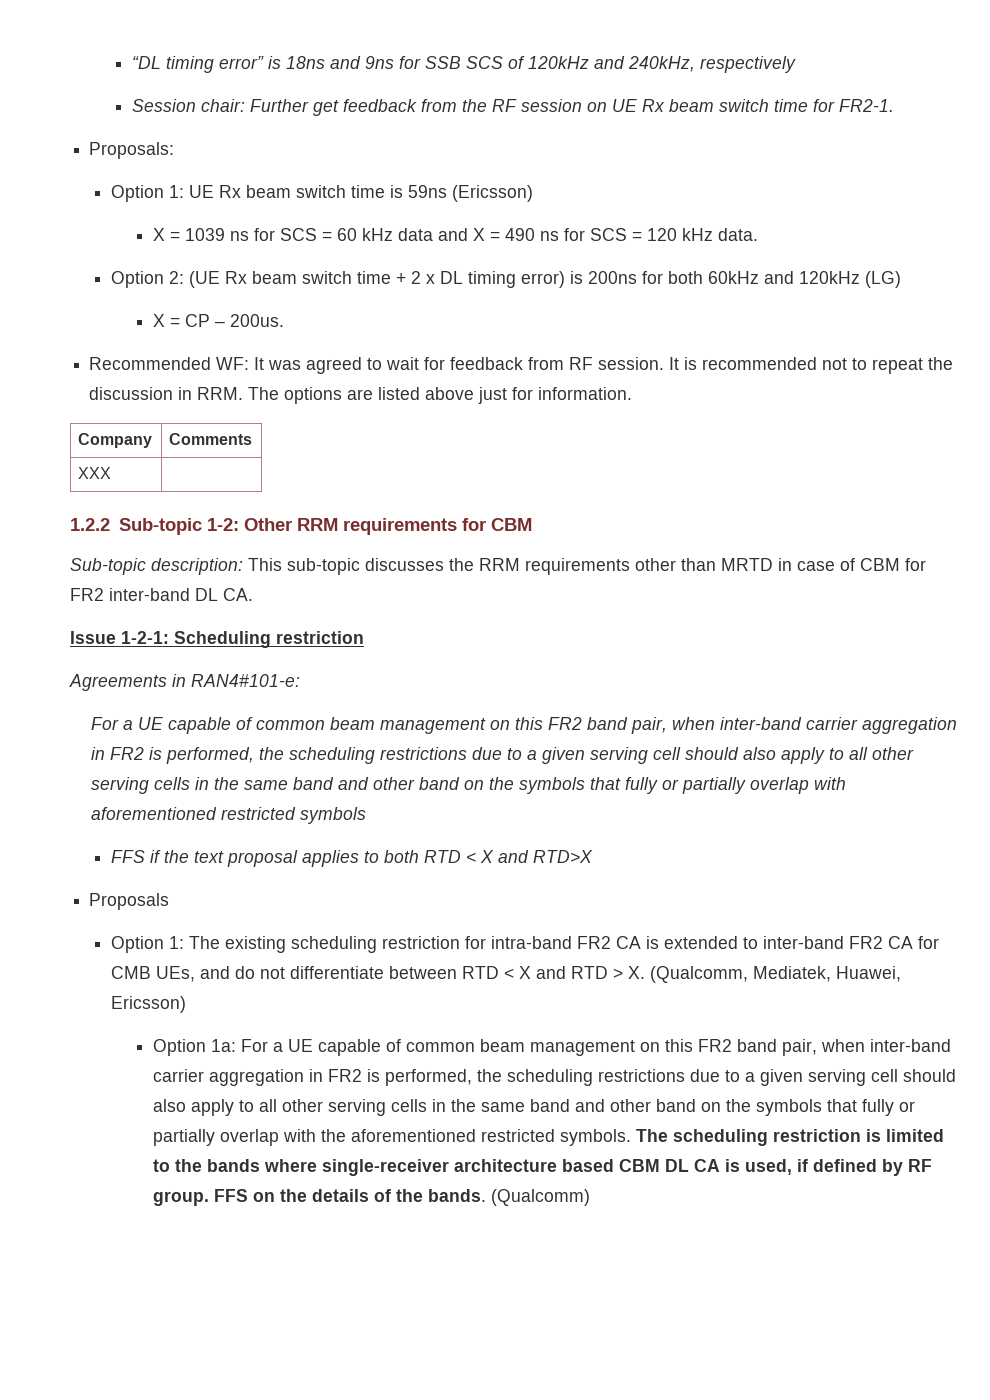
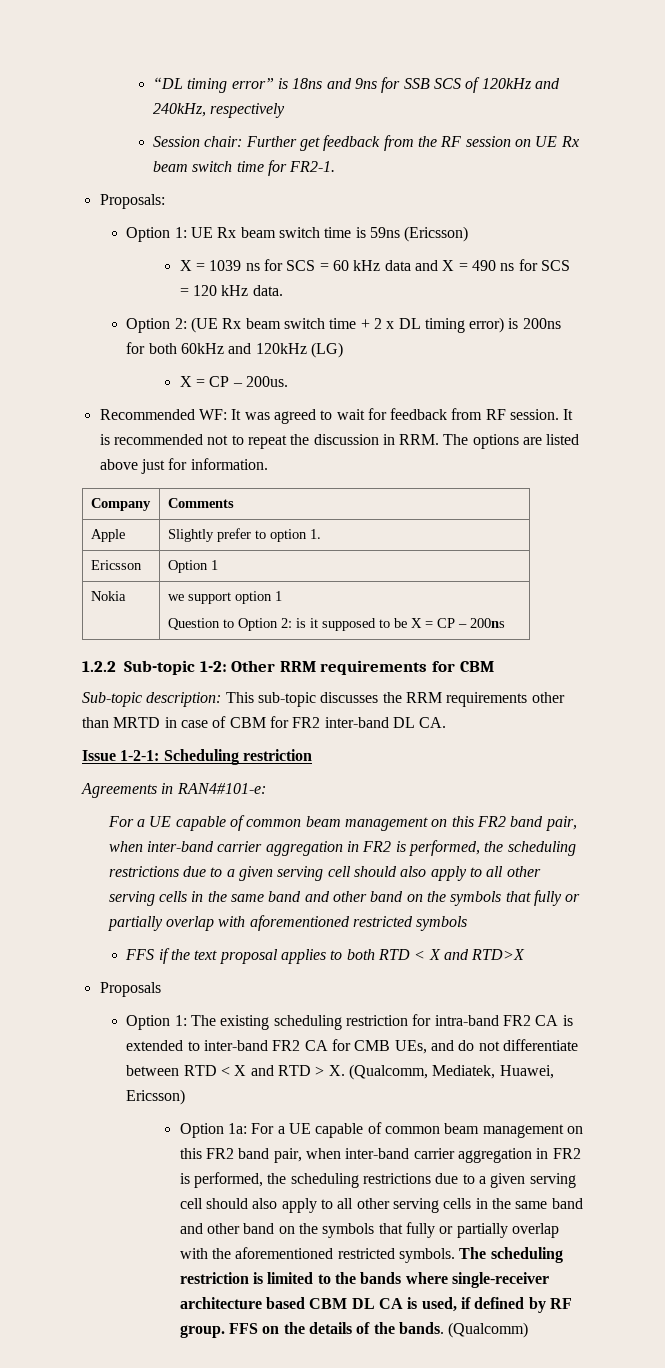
- XXX |
+ Apple | Slightly prefer to option 1.
+ Ericsson | Option 1
+ Nokia | we support option 1
+ Question to Option 2: is it supposed to be X = CP – 200ns

